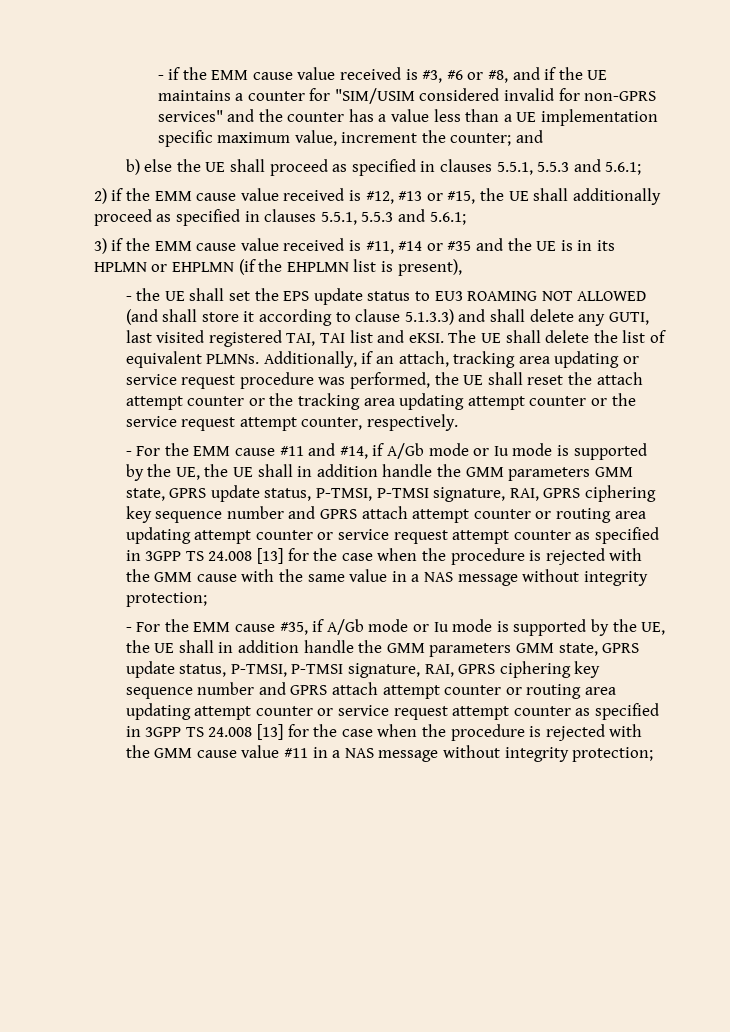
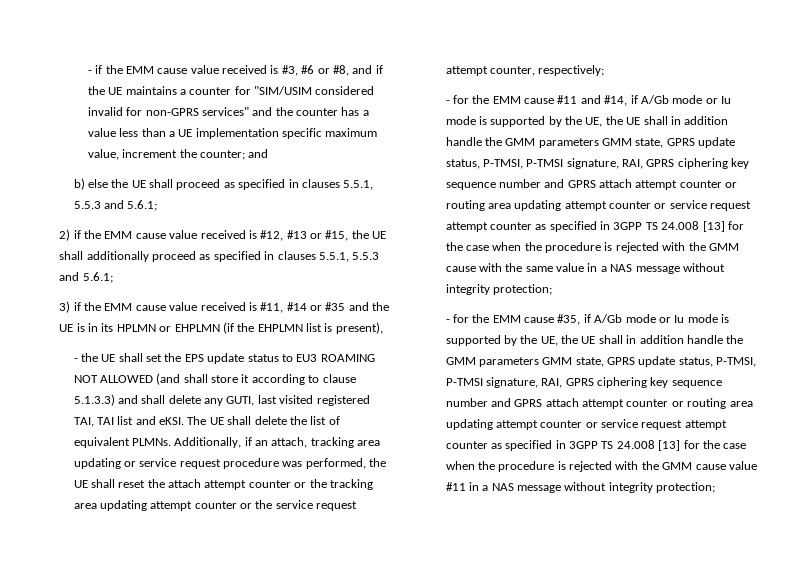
- Additionally, if an attach, tracking area updating or service request procedure was performed, the UE shall reset the attach attempt counter or the tracking area updating attempt counter or the service request attempt counter, respectively.
- - For the EMM cause #11 and #14, if A/Gb mode or Iu mode is supported by the UE, the UE shall in addition handle the GMM parameters GMM state, GPRS update status, P-TMSI, P-TMSI signature, RAI, GPRS ciphering key sequence number and GPRS attach attempt counter or routing area updating attempt counter or service request attempt counter as specified in 3GPP TS 24.008 [13] for the case when the procedure is rejected with the GMM cause with the same value in a NAS message without integrity protection;
+ Additionally, if an attach, tracking area updating or service request procedure was performed, the UE shall reset the attach attempt counter or the tracking area updating attempt counter or the service request attempt counter, respectively;
+ - for the EMM cause #11 and #14, if A/Gb mode or Iu mode is supported by the UE, the UE shall in addition handle the GMM parameters GMM state, GPRS update status, P-TMSI, P-TMSI signature, RAI, GPRS ciphering key sequence number and GPRS attach attempt counter or routing area updating attempt counter or service request attempt counter as specified in 3GPP TS 24.008 [13] for the case when the procedure is rejected with the GMM cause with the same value in a NAS message without integrity protection;
- - For the EMM cause #35, if A/Gb mode or Iu mode is supported by the UE, the UE shall in addition handle the GMM parameters GMM state, GPRS update status, P-TMSI, P-TMSI signature, RAI, GPRS ciphering key sequence number and GPRS attach attempt counter or routing area updating attempt counter or service request attempt counter as specified in 3GPP TS 24.008 [13] for the case when the procedure is rejected with the GMM cause value #11 in a NAS message without integrity protection;
+ - for the EMM cause #35, if A/Gb mode or Iu mode is supported by the UE, the UE shall in addition handle the GMM parameters GMM state, GPRS update status, P-TMSI, P-TMSI signature, RAI, GPRS ciphering key sequence number and GPRS attach attempt counter or routing area updating attempt counter or service request attempt counter as specified in 3GPP TS 24.008 [13] for the case when the procedure is rejected with the GMM cause value #11 in a NAS message without integrity protection;

